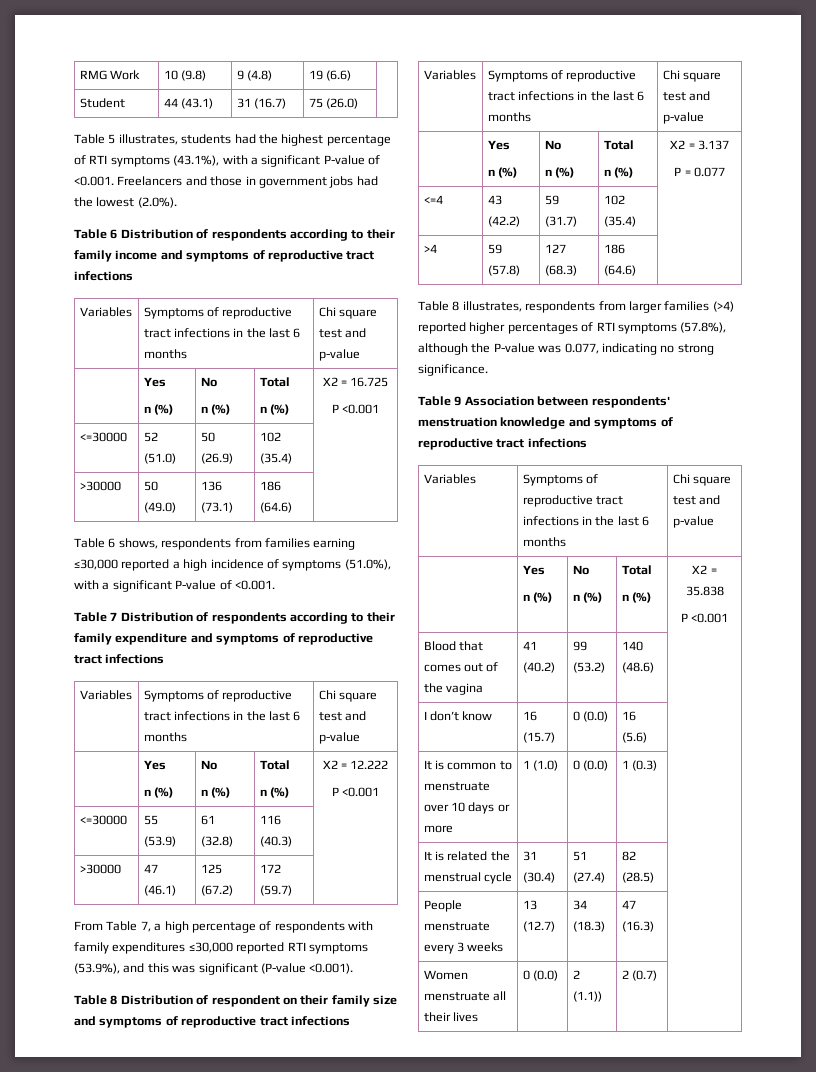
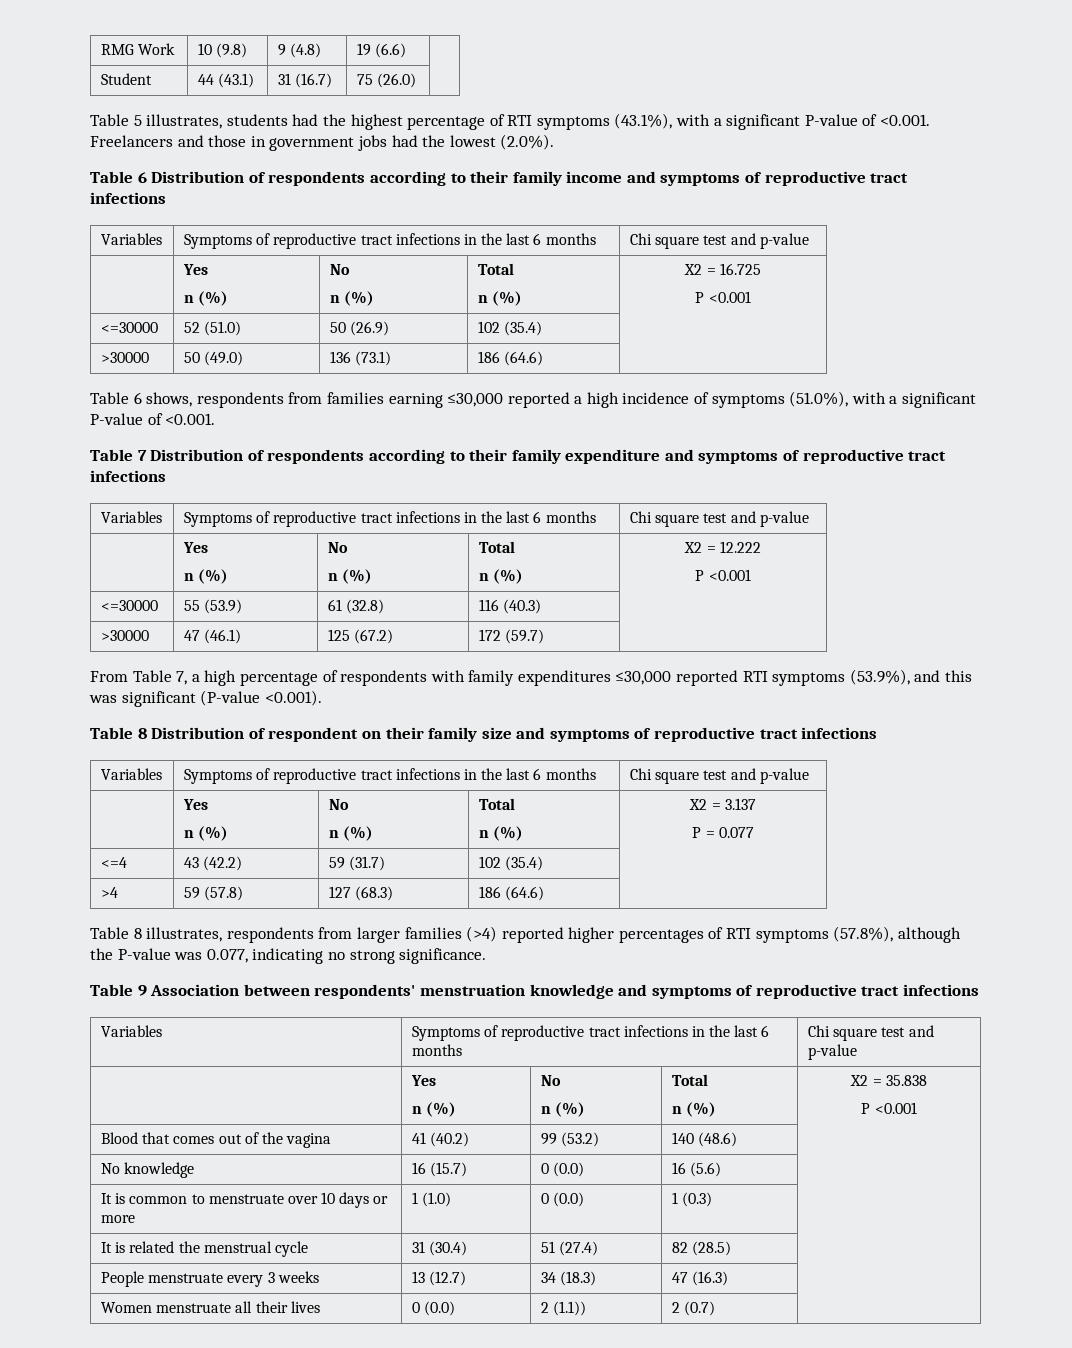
- I don’t know | 16 (15.7) | 0 (0.0) | 16 (5.6) |
+ No knowledge | 16 (15.7) | 0 (0.0) | 16 (5.6) |

